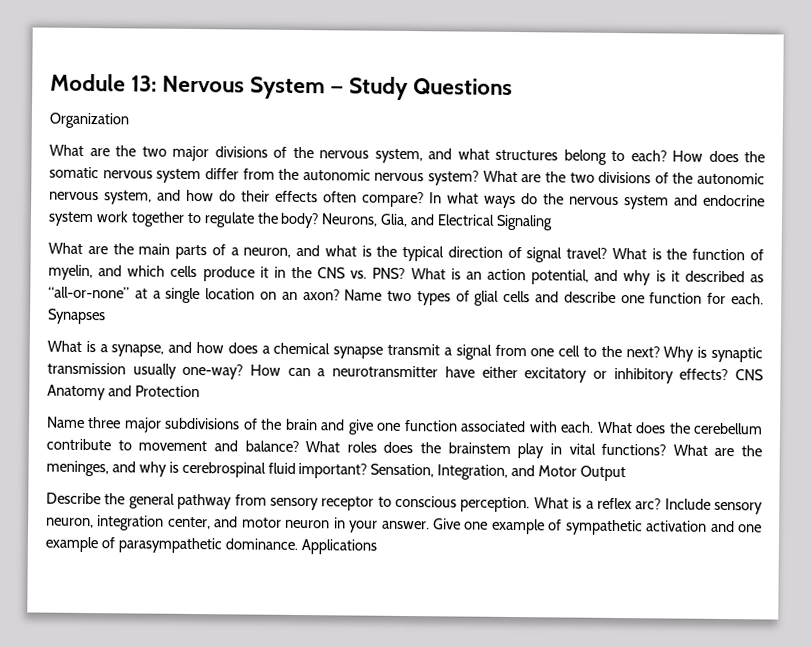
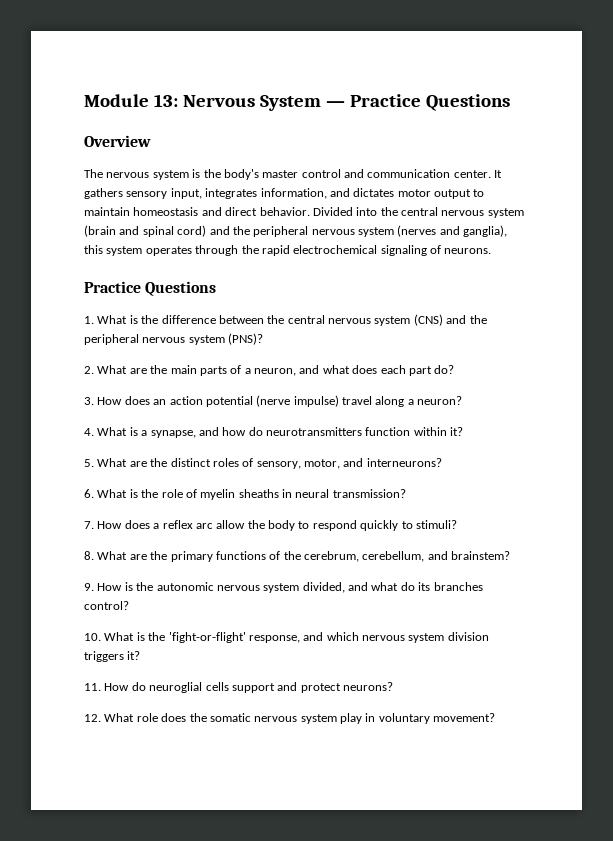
- Module 13: Nervous System — Study Questions
- Organization
- What are the two major divisions of the nervous system, and what structures belong to each? How does the somatic nervous system differ from the autonomic nervous system? What are the two divisions of the autonomic nervous system, and how do their effects often compare? In what ways do the nervous system and endocrine system work together to regulate the body? Neurons, Glia, and Electrical Signaling
- What are the main parts of a neuron, and what is the typical direction of signal travel? What is the function of myelin, and which cells produce it in the CNS vs. PNS? What is an action potential, and why is it described as “all-or-none” at a single location on an axon? Name two types of glial cells and describe one function for each. Synapses
- What is a synapse, and how does a chemical synapse transmit a signal from one cell to the next? Why is synaptic transmission usually one-way? How can a neurotransmitter have either excitatory or inhibitory effects? CNS Anatomy and Protection
- Name three major subdivisions of the brain and give one function associated with each. What does the cerebellum contribute to movement and balance? What roles does the brainstem play in vital functions? What are the meninges, and why is cerebrospinal fluid important? Sensation, Integration, and Motor Output
- Describe the general pathway from sensory receptor to conscious perception. What is a reflex arc? Include sensory neuron, integration center, and motor neuron in your answer. Give one example of sympathetic activation and one example of parasympathetic dominance. Applications
+ Module 13: Nervous System — Practice Questions
+ Overview
+ The nervous system is the body's master control and communication center. It gathers sensory input, integrates information, and dictates motor output to maintain homeostasis and direct behavior. Divided into the central nervous system (brain and spinal cord) and the peripheral nervous system (nerves and ganglia), this system operates through the rapid electrochemical signaling of neurons.
+ Practice Questions
+ 1. What is the difference between the central nervous system (CNS) and the peripheral nervous system (PNS)?
+ 2. What are the main parts of a neuron, and what does each part do?
+ 3. How does an action potential (nerve impulse) travel along a neuron?
+ 4. What is a synapse, and how do neurotransmitters function within it?
+ 5. What are the distinct roles of sensory, motor, and interneurons?
+ 6. What is the role of myelin sheaths in neural transmission?
+ 7. How does a reflex arc allow the body to respond quickly to stimuli?
+ 8. What are the primary functions of the cerebrum, cerebellum, and brainstem?
+ 9. How is the autonomic nervous system divided, and what do its branches control?
+ 10. What is the 'fight-or-flight' response, and which nervous system division triggers it?
+ 11. How do neuroglial cells support and protect neurons?
+ 12. What role does the somatic nervous system play in voluntary movement?

